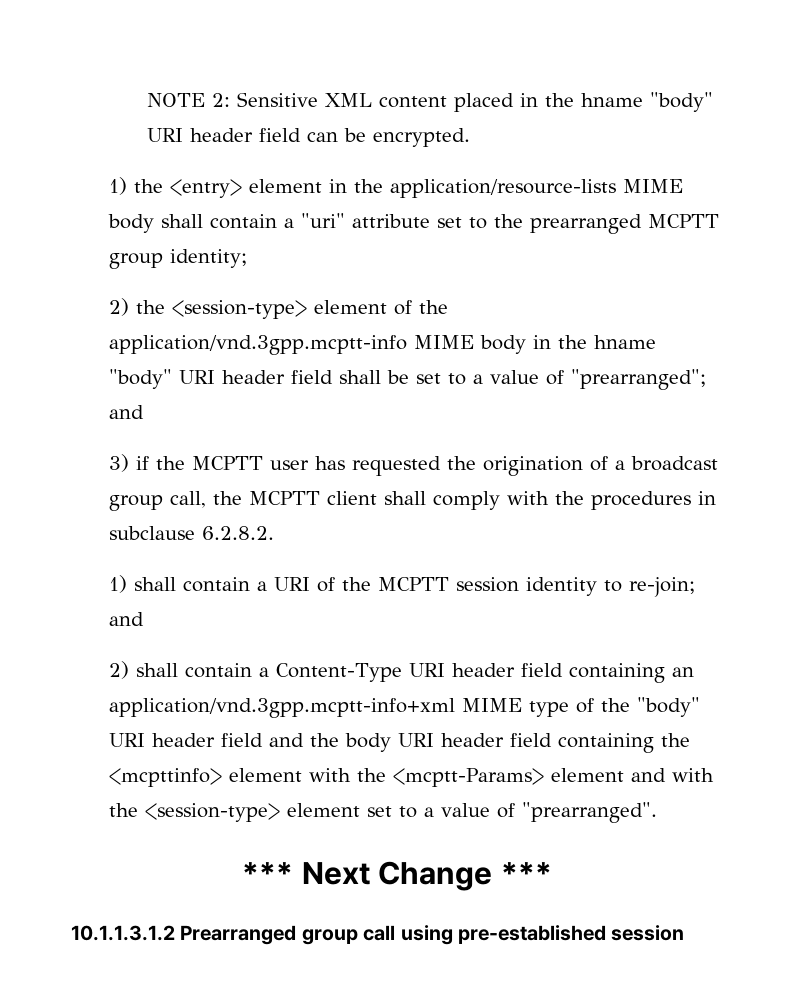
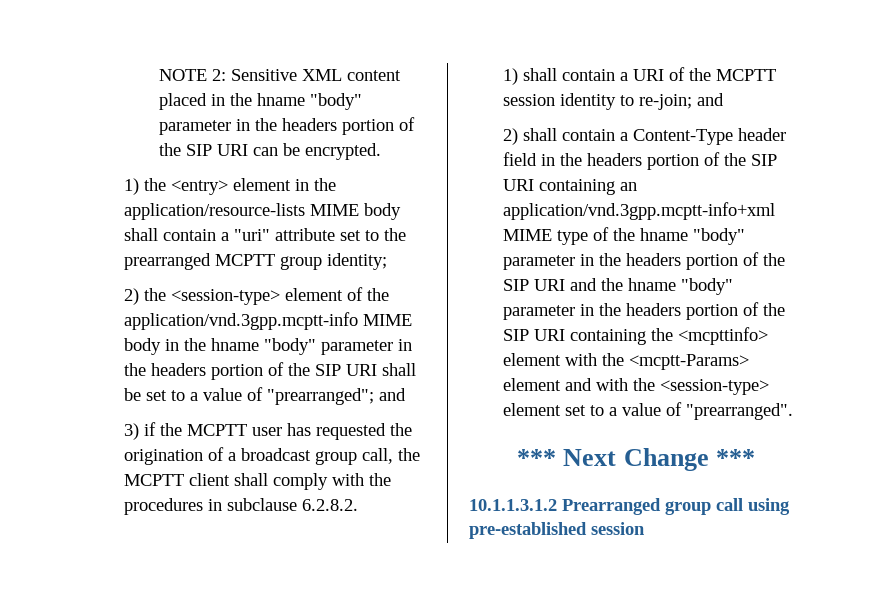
- NOTE 2: Sensitive XML content placed in the hname "body" URI header field can be encrypted.
+ NOTE 2: Sensitive XML content placed in the hname "body" parameter in the headers portion of the SIP URI can be encrypted.
- 2) the <session-type> element of the application/vnd.3gpp.mcptt-info MIME body in the hname "body" URI header field shall be set to a value of "prearranged"; and
+ 2) the <session-type> element of the application/vnd.3gpp.mcptt-info MIME body in the hname "body" parameter in the headers portion of the SIP URI shall be set to a value of "prearranged"; and
- 2) shall contain a Content-Type URI header field containing an application/vnd.3gpp.mcptt-info+xml MIME type of the "body" URI header field and the body URI header field containing the <mcpttinfo> element with the <mcptt-Params> element and with the <session-type> element set to a value of "prearranged".
+ 2) shall contain a Content-Type header field in the headers portion of the SIP URI containing an application/vnd.3gpp.mcptt-info+xml MIME type of the hname "body" parameter in the headers portion of the SIP URI and the hname "body" parameter in the headers portion of the SIP URI containing the <mcpttinfo> element with the <mcptt-Params> element and with the <session-type> element set to a value of "prearranged".

